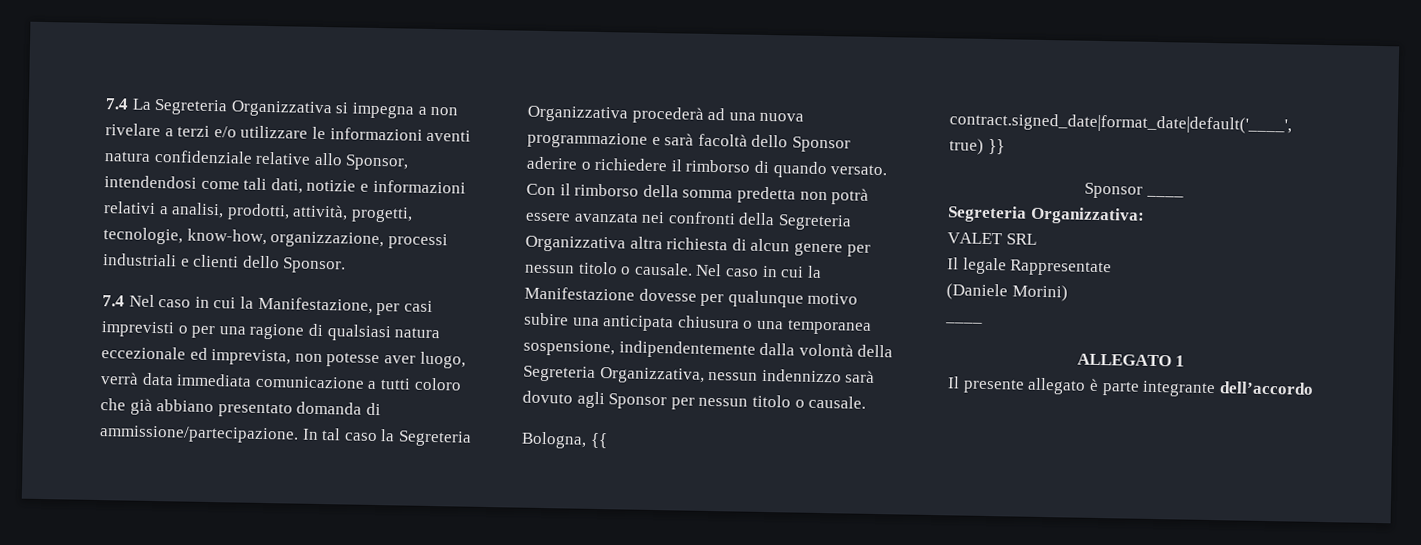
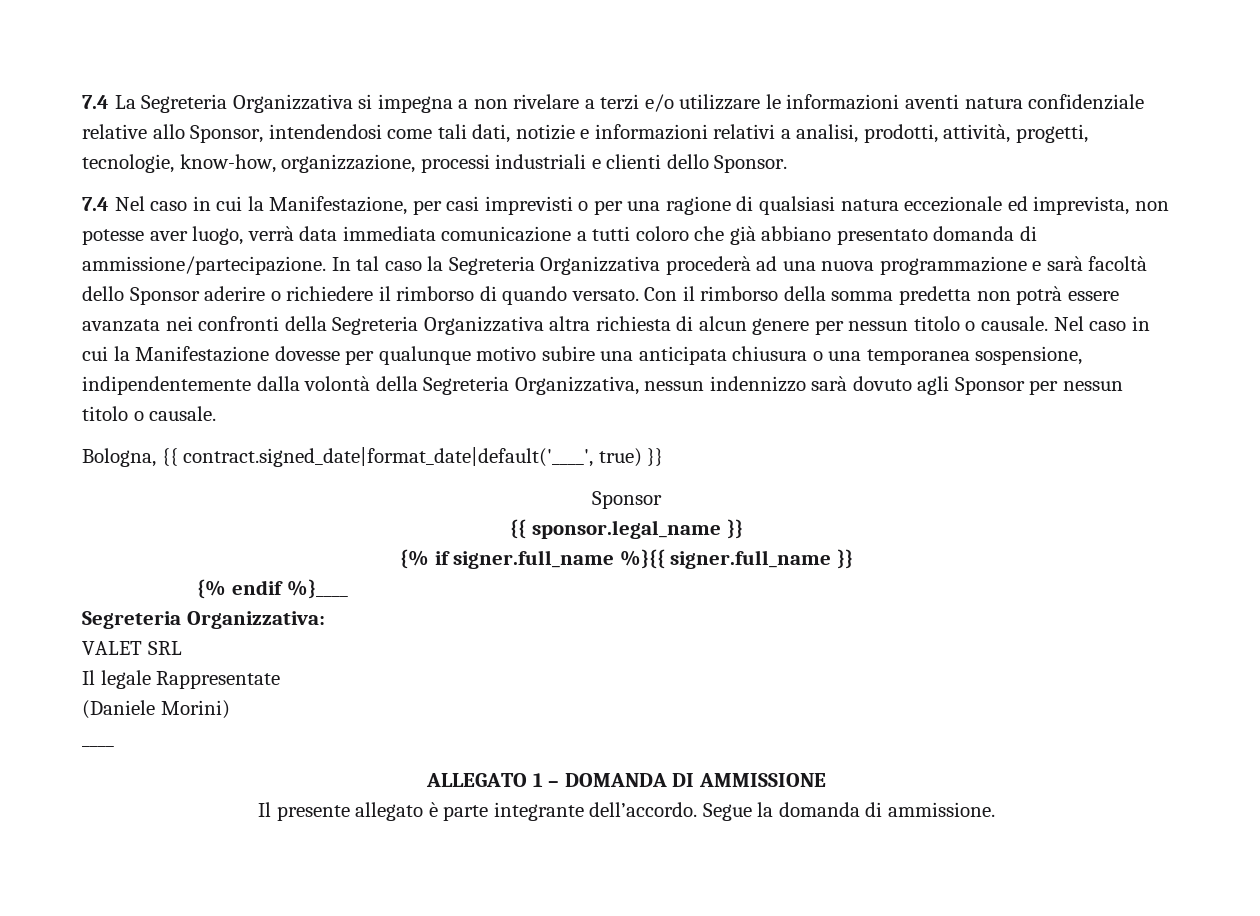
  Bologna, {{ contract.signed_date|format_date|default('____', true) }}
- Sponsor ____
+ Sponsor
+ {{ sponsor.legal_name }}
+ {% if signer.full_name %}{{ signer.full_name }}
+ {% endif %}____
- ALLEGATO 1
+ ALLEGATO 1 – DOMANDA DI AMMISSIONE
- Il presente allegato è parte integrante dell’accordo
+ Il presente allegato è parte integrante dell’accordo. Segue la domanda di ammissione.

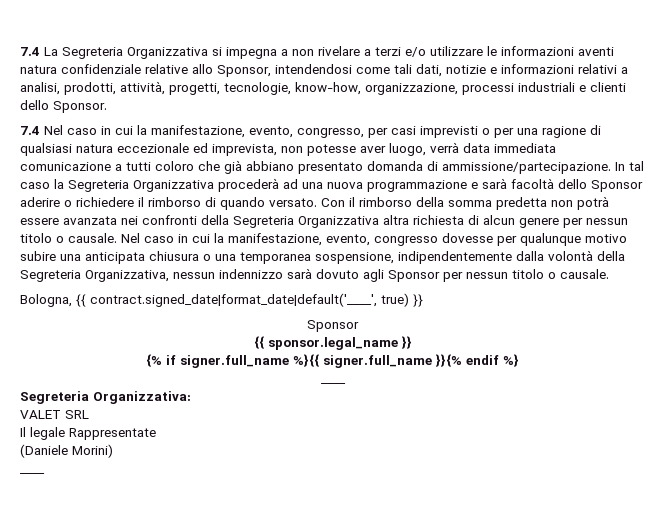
- 7.4 Nel caso in cui la Manifestazione, per casi imprevisti o per una ragione di qualsiasi natura eccezionale ed imprevista, non potesse aver luogo, verrà data immediata comunicazione a tutti coloro che già abbiano presentato domanda di ammissione/partecipazione.
+ 7.4 Nel caso in cui la manifestazione, evento, congresso, per casi imprevisti o per una ragione di qualsiasi natura eccezionale ed imprevista, non potesse aver luogo, verrà data immediata comunicazione a tutti coloro che già abbiano presentato domanda di ammissione/partecipazione.
- Nel caso in cui la Manifestazione dovesse per qualunque motivo subire una anticipata chiusura o una temporanea sospensione, indipendentemente dalla volontà della Segreteria Organizzativa, nessun indennizzo sarà dovuto agli Sponsor per nessun titolo o causale.
+ Nel caso in cui la manifestazione, evento, congresso dovesse per qualunque motivo subire una anticipata chiusura o una temporanea sospensione, indipendentemente dalla volontà della Segreteria Organizzativa, nessun indennizzo sarà dovuto agli Sponsor per nessun titolo o causale.
- {% if signer.full_name %}{{ signer.full_name }}
- {% endif %}____
+ {% if signer.full_name %}{{ signer.full_name }}{% endif %}
+ ____
- ALLEGATO 1 – DOMANDA DI AMMISSIONE
- Il presente allegato è parte integrante dell’accordo. Segue la domanda di ammissione.

